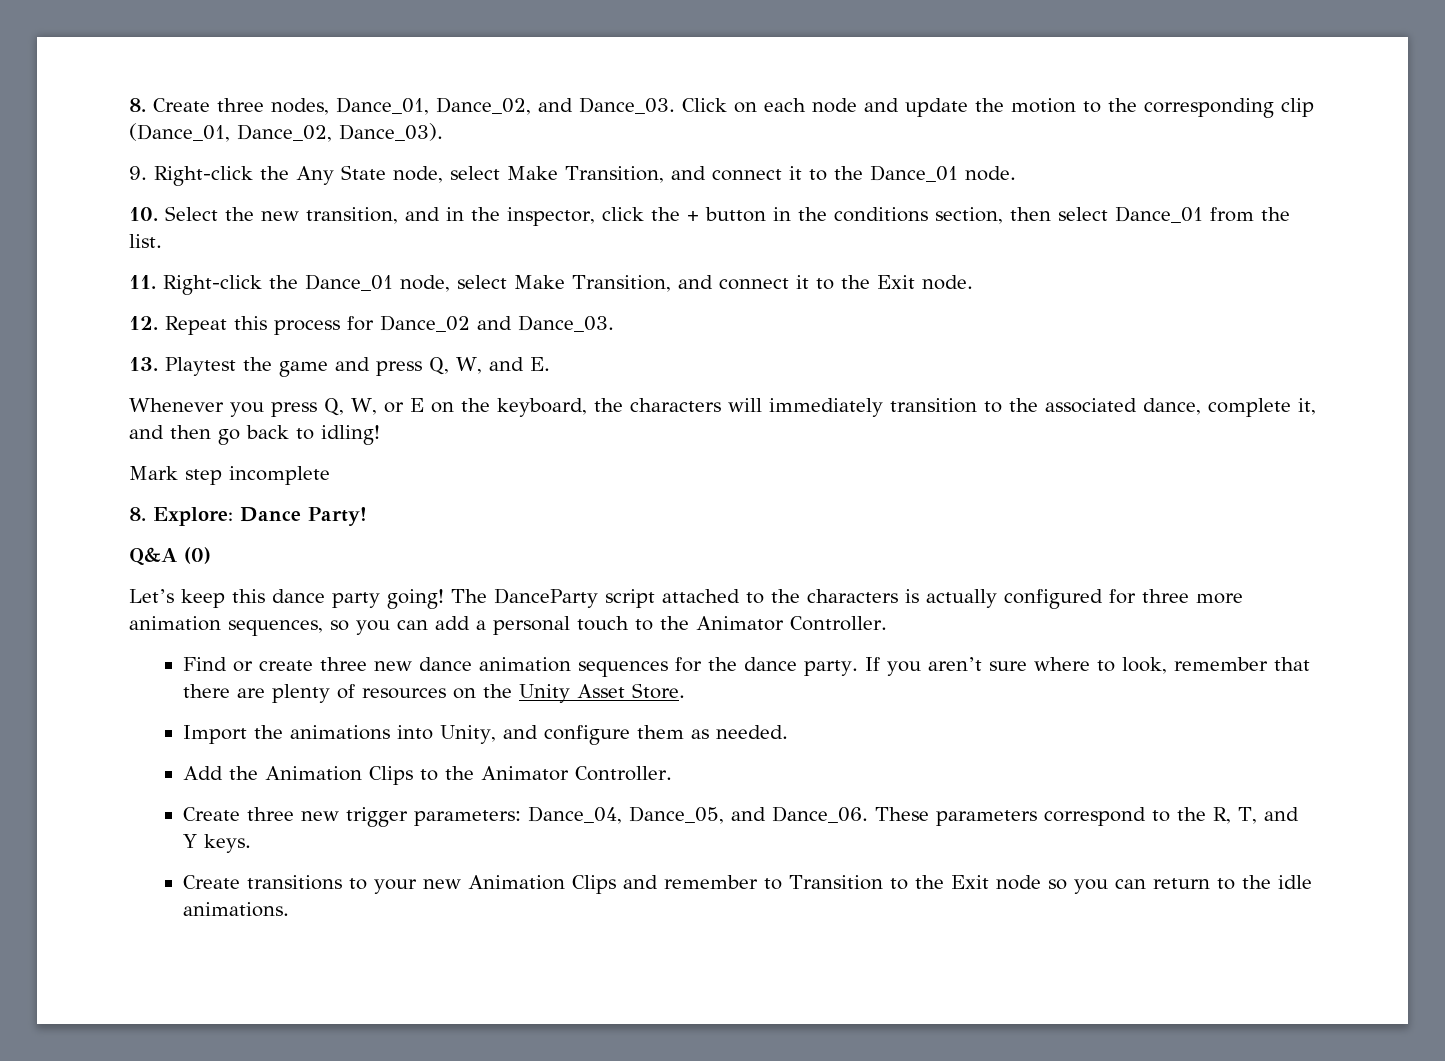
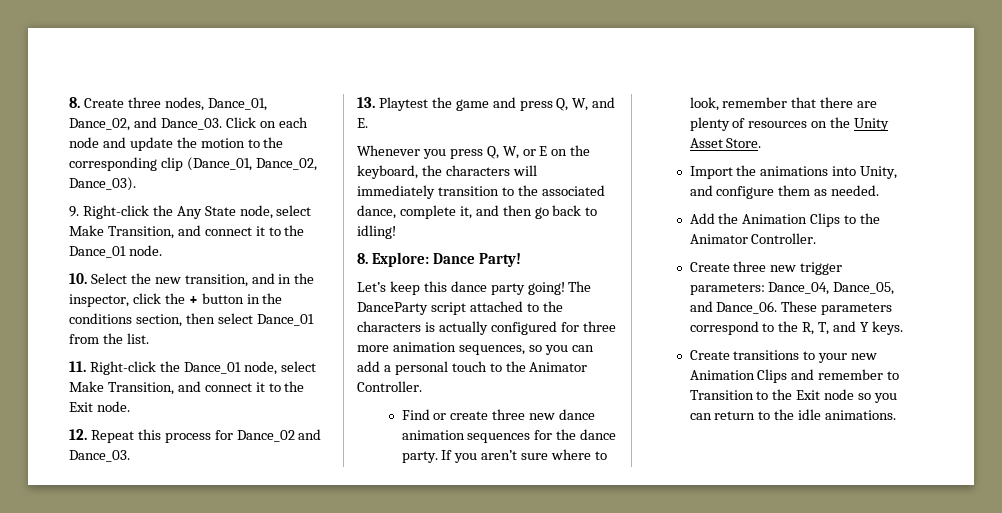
- Mark step incomplete
- Q&A (0)

